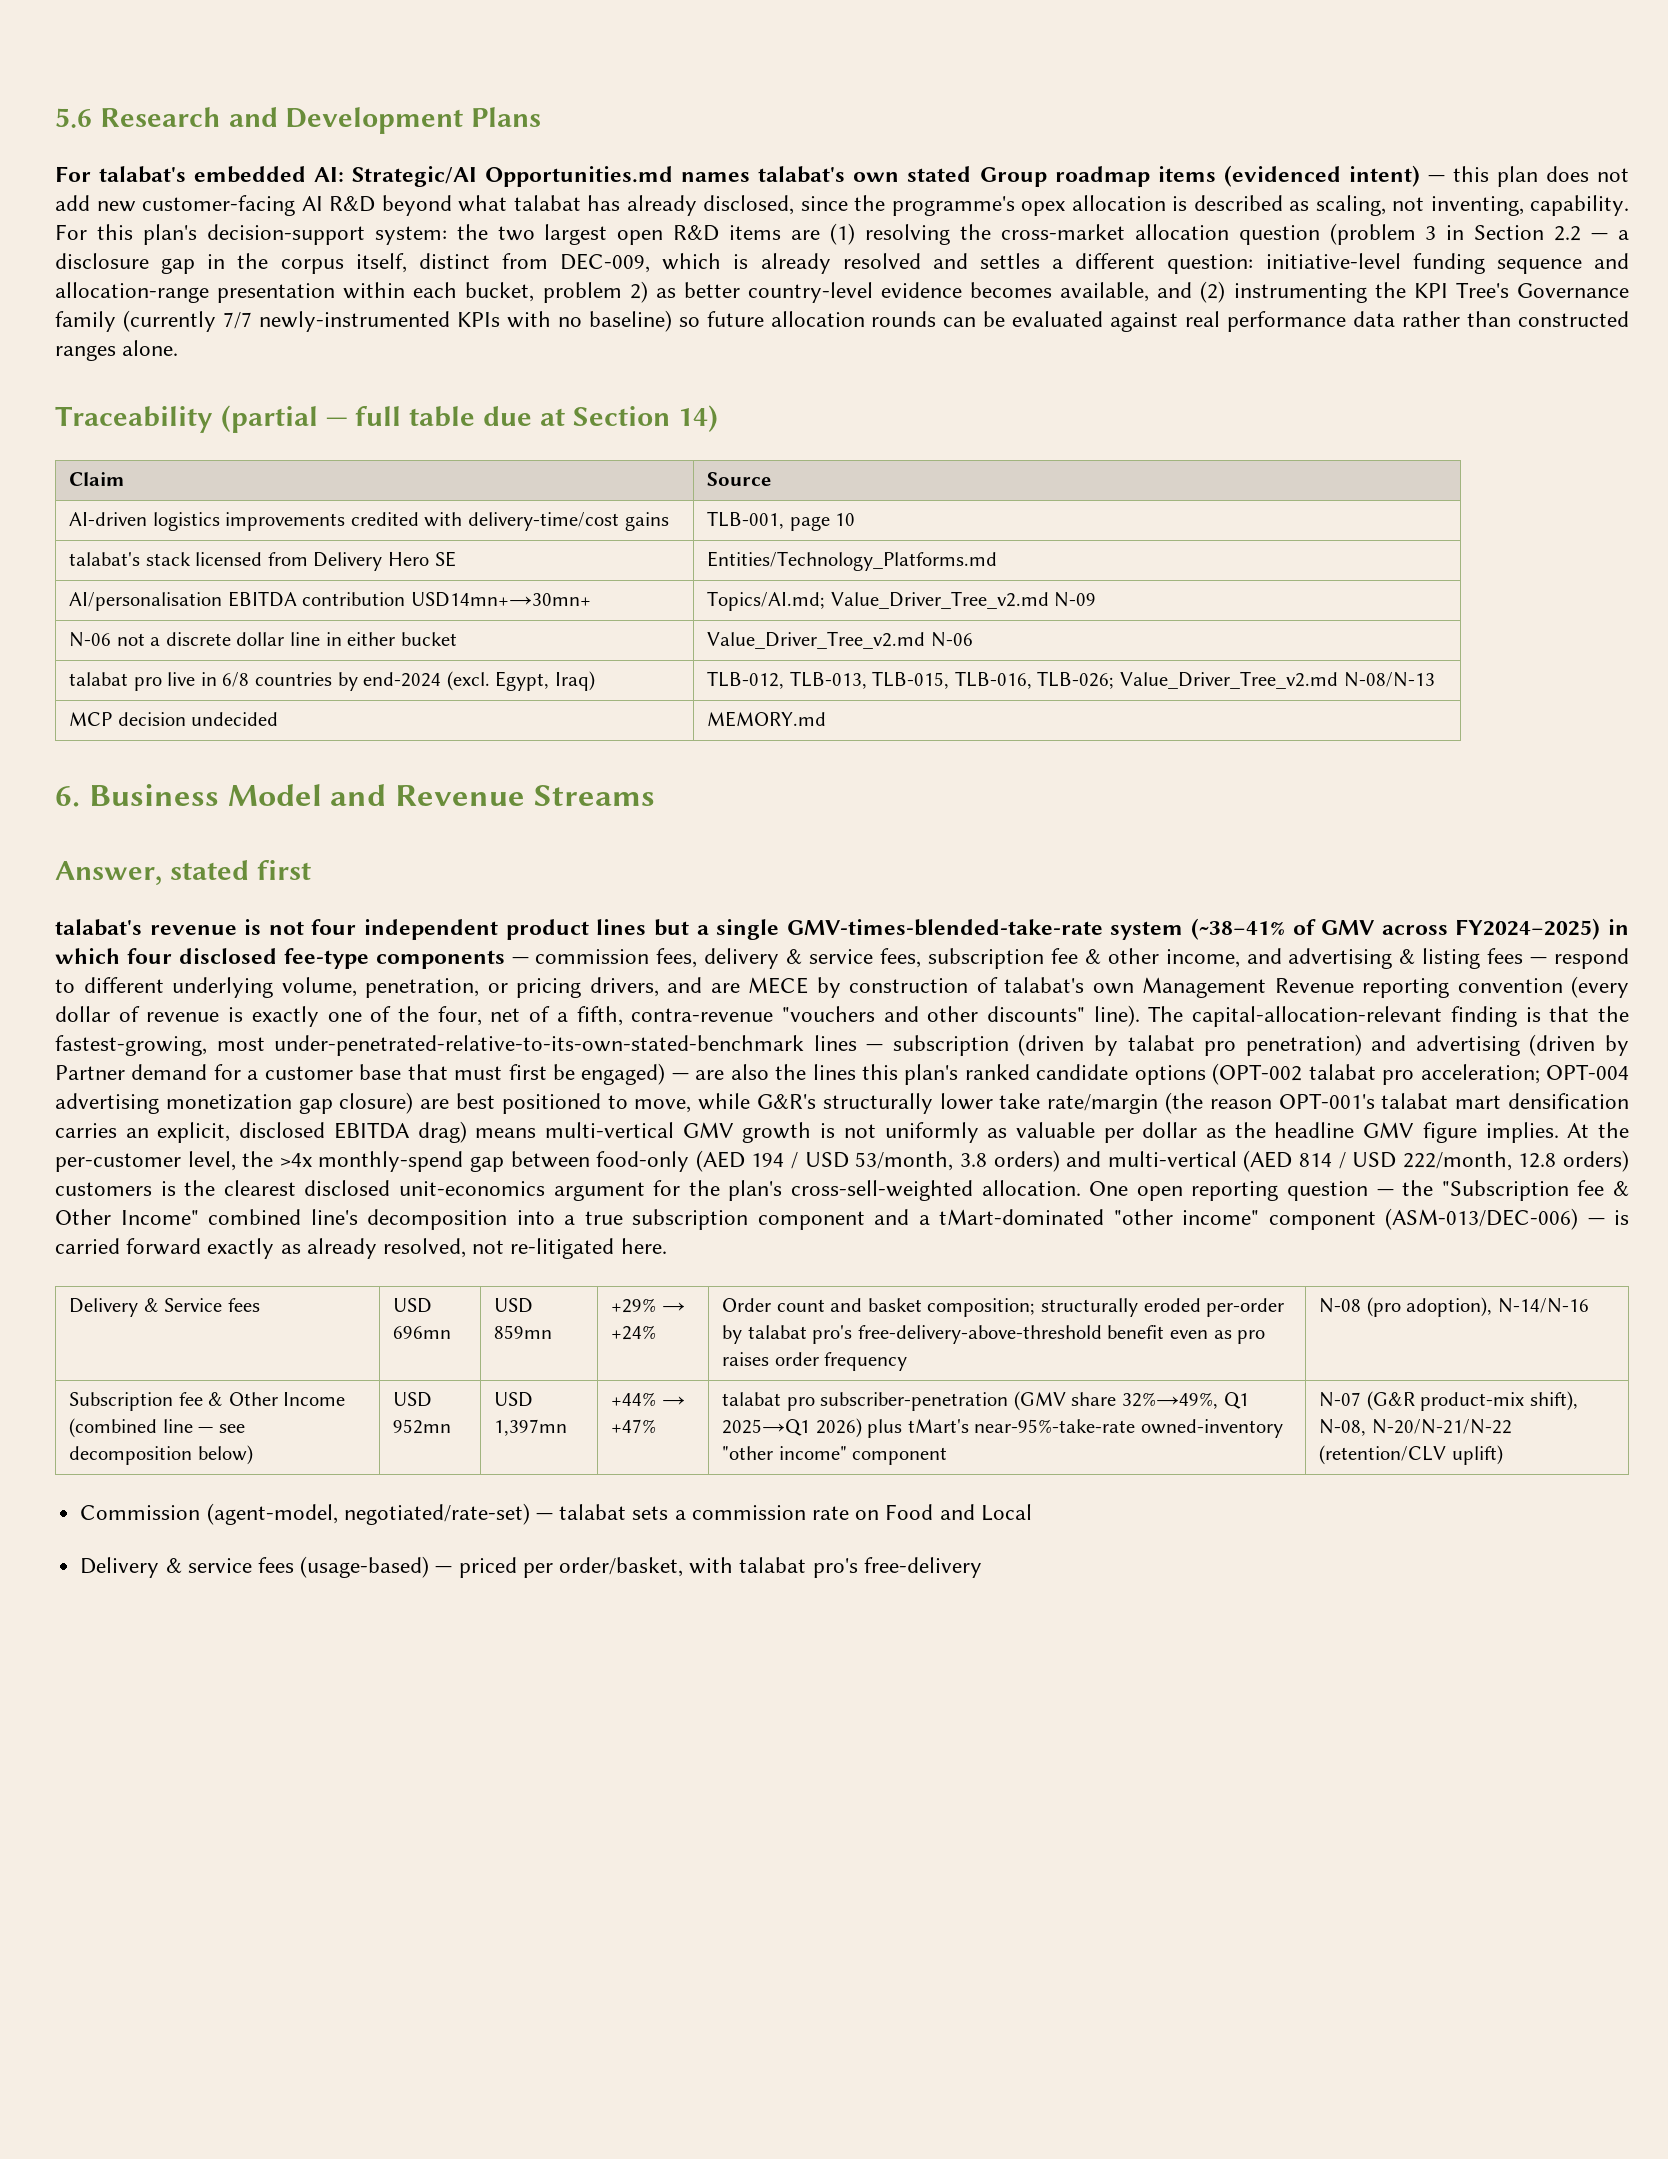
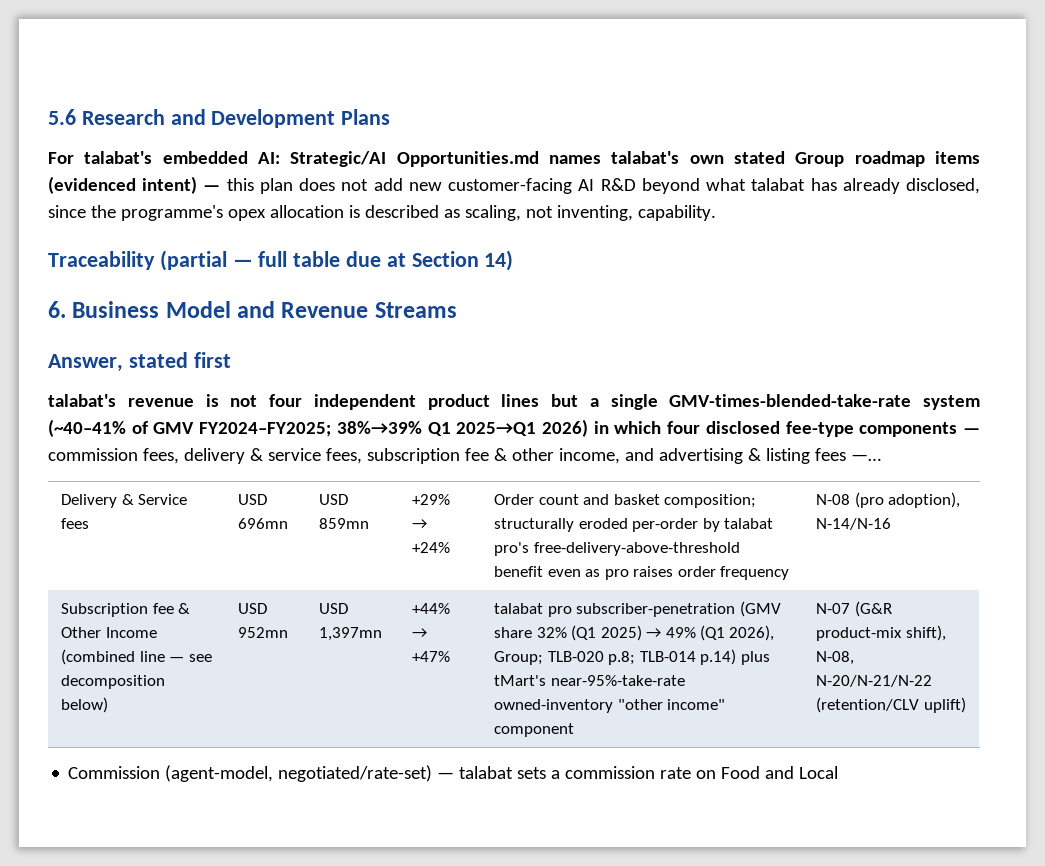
- For this plan's decision-support system: the two largest open R&D items are (1) resolving the cross-market allocation question (problem 3 in Section 2.2 — a disclosure gap in the corpus itself, distinct from DEC-009, which is already resolved and settles a different question: initiative-level funding sequence and allocation-range presentation within each bucket, problem 2) as better country-level evidence becomes available, and (2) instrumenting the KPI Tree's Governance family (currently 7/7 newly-instrumented KPIs with no baseline) so future allocation rounds can be evaluated against real performance data rather than constructed ranges alone.
- Claim | Source
- AI-driven logistics improvements credited with delivery-time/cost gains | TLB-001, page 10
- talabat's stack licensed from Delivery Hero SE | Entities/Technology_Platforms.md
- AI/personalisation EBITDA contribution USD14mn+→30mn+ | Topics/AI.md; Value_Driver_Tree_v2.md N-09
- N-06 not a discrete dollar line in either bucket | Value_Driver_Tree_v2.md N-06
- talabat pro live in 6/8 countries by end-2024 (excl. Egypt, Iraq) | TLB-012, TLB-013, TLB-015, TLB-016, TLB-026; Value_Driver_Tree_v2.md N-08/N-13
- MCP decision undecided | MEMORY.md
- talabat's revenue is not four independent product lines but a single GMV-times-blended-take-rate system (~38–41% of GMV across FY2024–2025) in which four disclosed fee-type components — commission fees, delivery & service fees, subscription fee & other income, and advertising & listing fees — respond to different underlying volume, penetration, or pricing drivers, and are MECE by construction of talabat's own Management Revenue reporting convention (every dollar of revenue is exactly one of the four, net of a fifth, contra-revenue "vouchers and other discounts" line). The capital-allocation-relevant finding is that the fastest-growing, most under-penetrated-relative-to-its-own-stated-benchmark lines — subscription (driven by talabat pro penetration) and advertising (driven by Partner demand for a customer base that must first be engaged) — are also the lines this plan's ranked candidate options (OPT-002 talabat pro acceleration; OPT-004 advertising monetization gap closure) are best positioned to move, while G&R's structurally lower take rate/margin (the reason OPT-001's talabat mart densification carries an explicit, disclosed EBITDA drag) means multi-vertical GMV growth is not uniformly as valuable per dollar as the headline GMV figure implies. At the per-customer level, the >4x monthly-spend gap between food-only (AED 194 / USD 53/month, 3.8 orders) and multi-vertical (AED 814 / USD 222/month, 12.8 orders) customers is the clearest disclosed unit-economics argument for the plan's cross-sell-weighted allocation. One open reporting question — the "Subscription fee & Other Income" combined line's decomposition into a true subscription component and a tMart-dominated "other income" component (ASM-013/DEC-006) — is carried forward exactly as already resolved, not re-litigated here.
+ talabat's revenue is not four independent product lines but a single GMV-times-blended-take-rate system (~40–41% of GMV FY2024–FY2025; 38%→39% Q1 2025→Q1 2026) in which four disclosed fee-type components — commission fees, delivery & service fees, subscription fee & other income, and advertising & listing fees —…
- talabat pro subscriber-penetration (GMV share 32%→49%, Q1 2025→Q1 2026) plus tMart's near-95%-take-rate owned-inventory "other income" component
+ talabat pro subscriber-penetration (GMV share 32% (Q1 2025) → 49% (Q1 2026), Group; TLB-020 p.8; TLB-014 p.14) plus tMart's near-95%-take-rate owned-inventory "other income" component
- Delivery & service fees (usage-based) — priced per order/basket, with talabat pro's free-delivery

